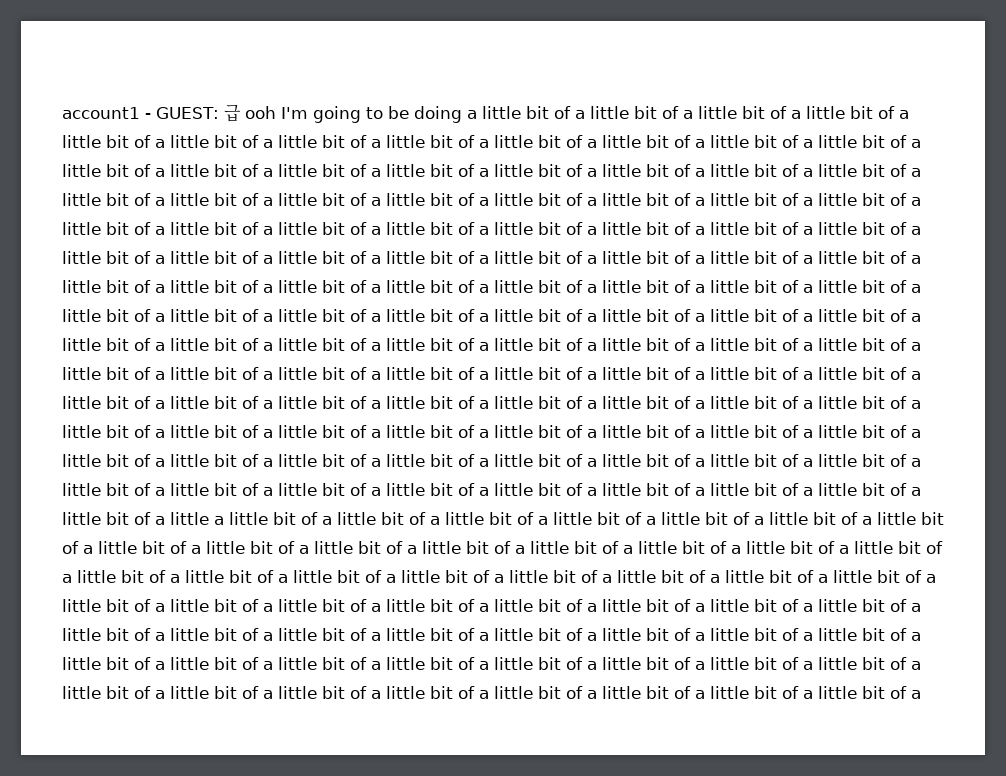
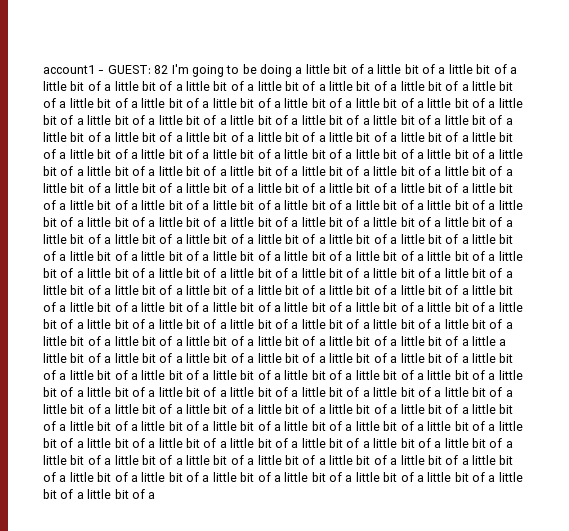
- 급 ooh I'm going to be doing a little bit of a little bit of a little bit of a little bit of a little bit of a little bit of a little bit of a little bit of a little bit of a little bit of a little bit of a little bit of a little bit of a little bit of a little bit of a little bit of a little bit of a little bit of a little bit of a little bit of a little bit of a little bit of a little bit of a little bit of a little bit of a little bit of a little bit of a little bit of a little bit of a little bit of a little bit of a little bit of a little bit of a little bit of a little bit of a little bit of a little bit of a little bit of a little bit of a little bit of a little bit of a little bit of a little bit of a little bit of a little bit of a little bit of a little bit of a little bit of a little bit of a little bit of a little bit of a little bit of a little bit of a little bit of a little bit of a little bit of a little bit of a little bit of a little bit of a little bit of a little bit of a little bit of a little bit of a little bit of a little bit of a little bit of a little bit of a little bit of a little bit of a little bit of a little bit of a little bit of a little bit of a little bit of a little bit of a little bit of a little bit of a little bit of a little bit of a little bit of a little bit of a little bit of a little bit of a little bit of a little bit of a little bit of a little bit of a little bit of a little bit of a little bit of a little bit of a little bit of a little bit of a little bit of a little bit of a little bit of a little bit of a little bit of a little bit of a little bit of a little bit of a little bit of a little bit of a little bit of a little bit of a little bit of a little bit of a little bit of a little bit of a little a little bit of a little bit of a little bit of a little bit of a little bit of a little bit of a little bit of a little bit of a little bit of a little bit of a little bit of a little bit of a little bit of a little bit of a little bit of a little bit of a little bit of a little bit of a little bit of a little bit of a little bit of a little bit of a little bit of a little bit of a little bit of a little bit of a little bit of a little bit of a little bit of a little bit of a little bit of a little bit of a little bit of a little bit of a little bit of a little bit of a little bit of a little bit of a little bit of a little bit of a little bit of a little bit of a little bit of a little bit of a little bit of a little bit of a little bit of a little bit of a little bit of a little bit of a little bit of a little bit of a little bit of a little bit of a little bit of a
+ 82 I'm going to be doing a little bit of a little bit of a little bit of a little bit of a little bit of a little bit of a little bit of a little bit of a little bit of a little bit of a little bit of a little bit of a little bit of a little bit of a little bit of a little bit of a little bit of a little bit of a little bit of a little bit of a little bit of a little bit of a little bit of a little bit of a little bit of a little bit of a little bit of a little bit of a little bit of a little bit of a little bit of a little bit of a little bit of a little bit of a little bit of a little bit of a little bit of a little bit of a little bit of a little bit of a little bit of a little bit of a little bit of a little bit of a little bit of a little bit of a little bit of a little bit of a little bit of a little bit of a little bit of a little bit of a little bit of a little bit of a little bit of a little bit of a little bit of a little bit of a little bit of a little bit of a little bit of a little bit of a little bit of a little bit of a little bit of a little bit of a little bit of a little bit of a little bit of a little bit of a little bit of a little bit of a little bit of a little bit of a little bit of a little bit of a little bit of a little bit of a little bit of a little bit of a little bit of a little bit of a little bit of a little bit of a little bit of a little bit of a little bit of a little bit of a little bit of a little bit of a little bit of a little bit of a little bit of a little bit of a little bit of a little bit of a little bit of a little bit of a little bit of a little bit of a little bit of a little bit of a little bit of a little bit of a little bit of a little bit of a little bit of a little bit of a little bit of a little a little bit of a little bit of a little bit of a little bit of a little bit of a little bit of a little bit of a little bit of a little bit of a little bit of a little bit of a little bit of a little bit of a little bit of a little bit of a little bit of a little bit of a little bit of a little bit of a little bit of a little bit of a little bit of a little bit of a little bit of a little bit of a little bit of a little bit of a little bit of a little bit of a little bit of a little bit of a little bit of a little bit of a little bit of a little bit of a little bit of a little bit of a little bit of a little bit of a little bit of a little bit of a little bit of a little bit of a little bit of a little bit of a little bit of a little bit of a little bit of a little bit of a little bit of a little bit of a little bit of a little bit of a little bit of a little bit of a

